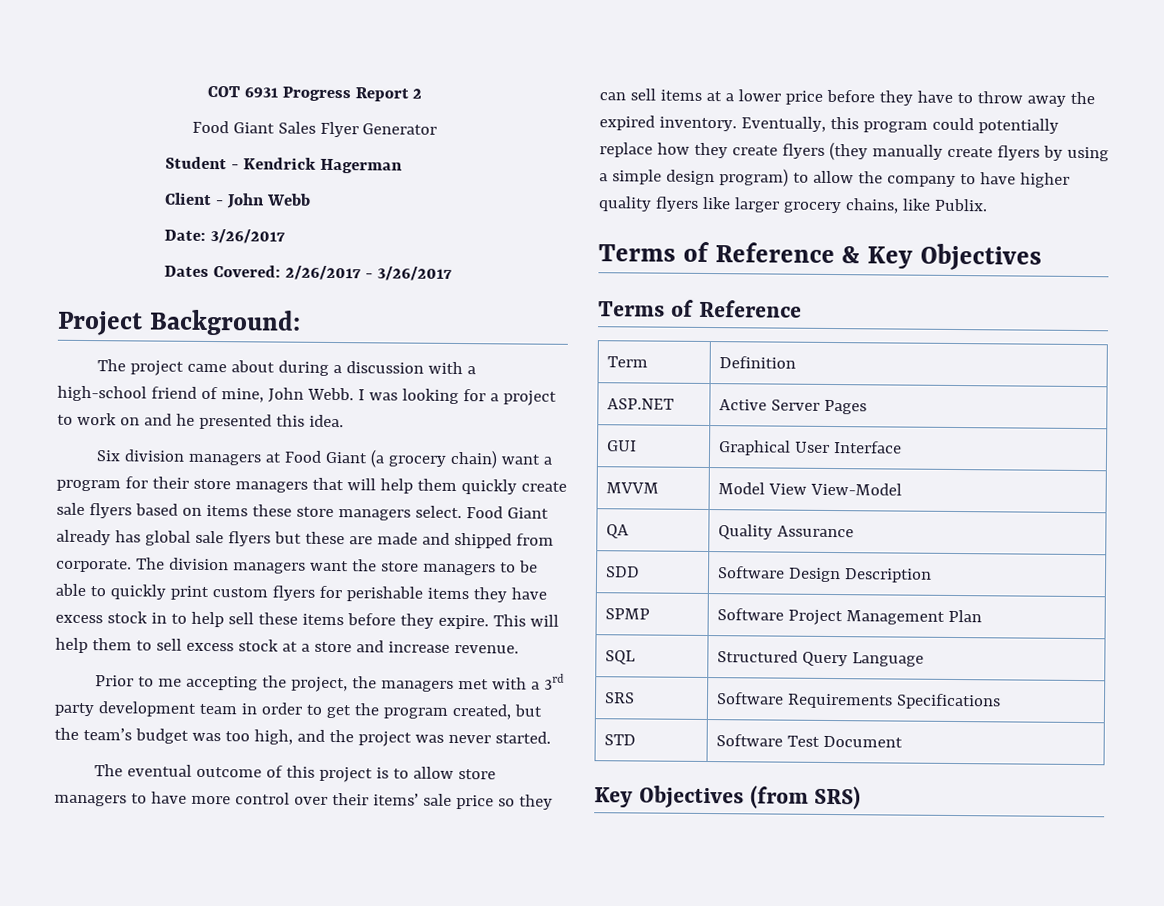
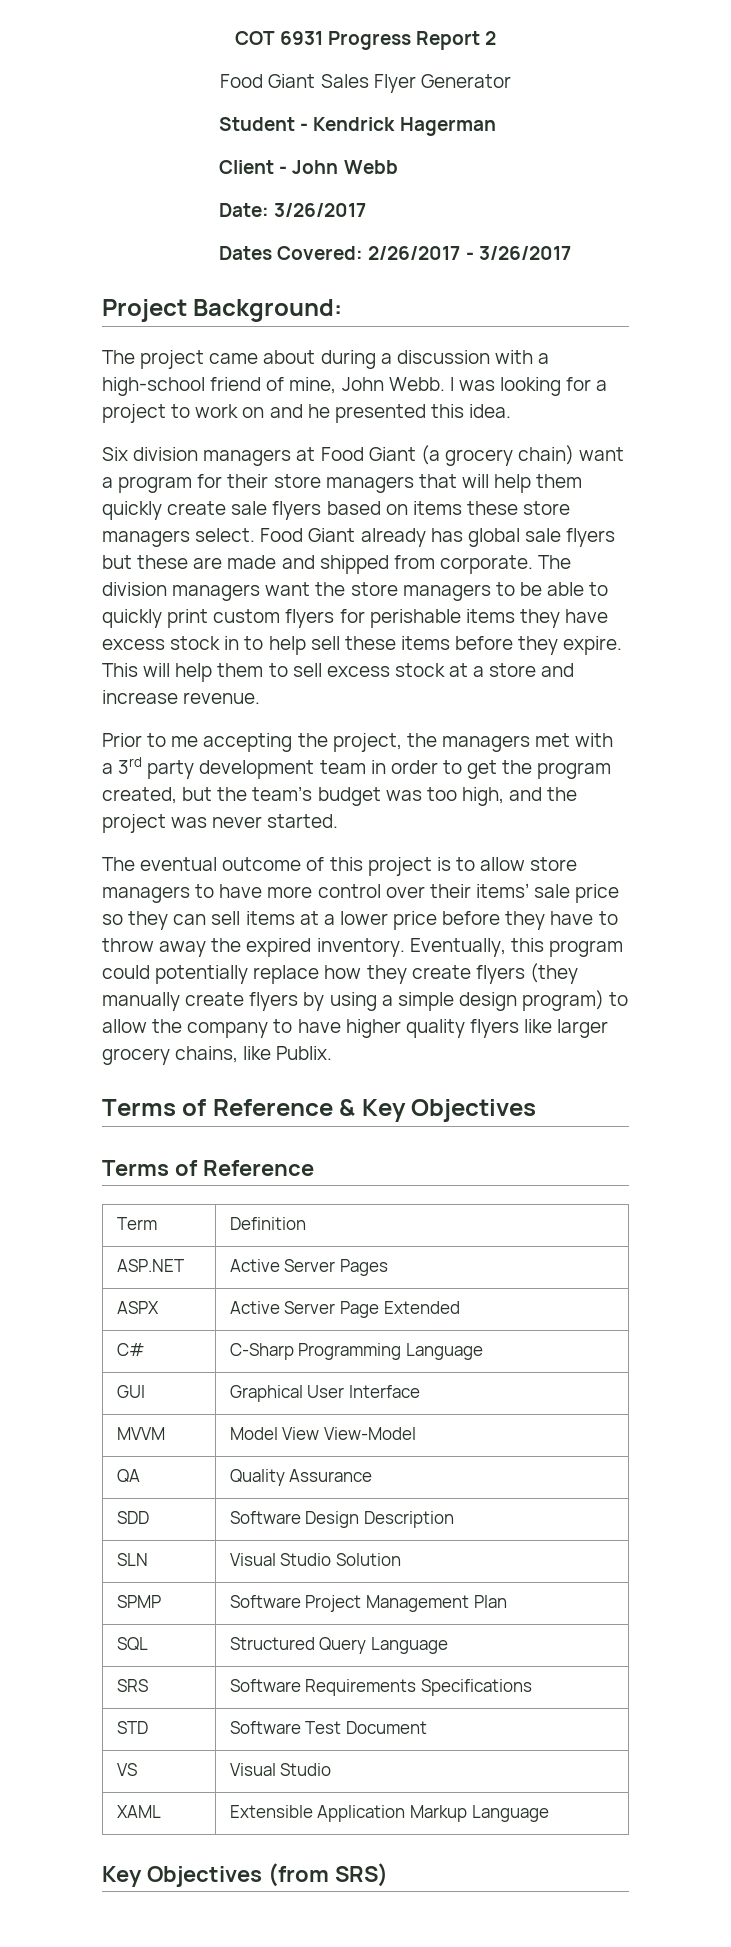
+ ASPX | Active Server Page Extended
+ C# | C-Sharp Programming Language
+ SLN | Visual Studio Solution
+ VS | Visual Studio
+ XAML | Extensible Application Markup Language

